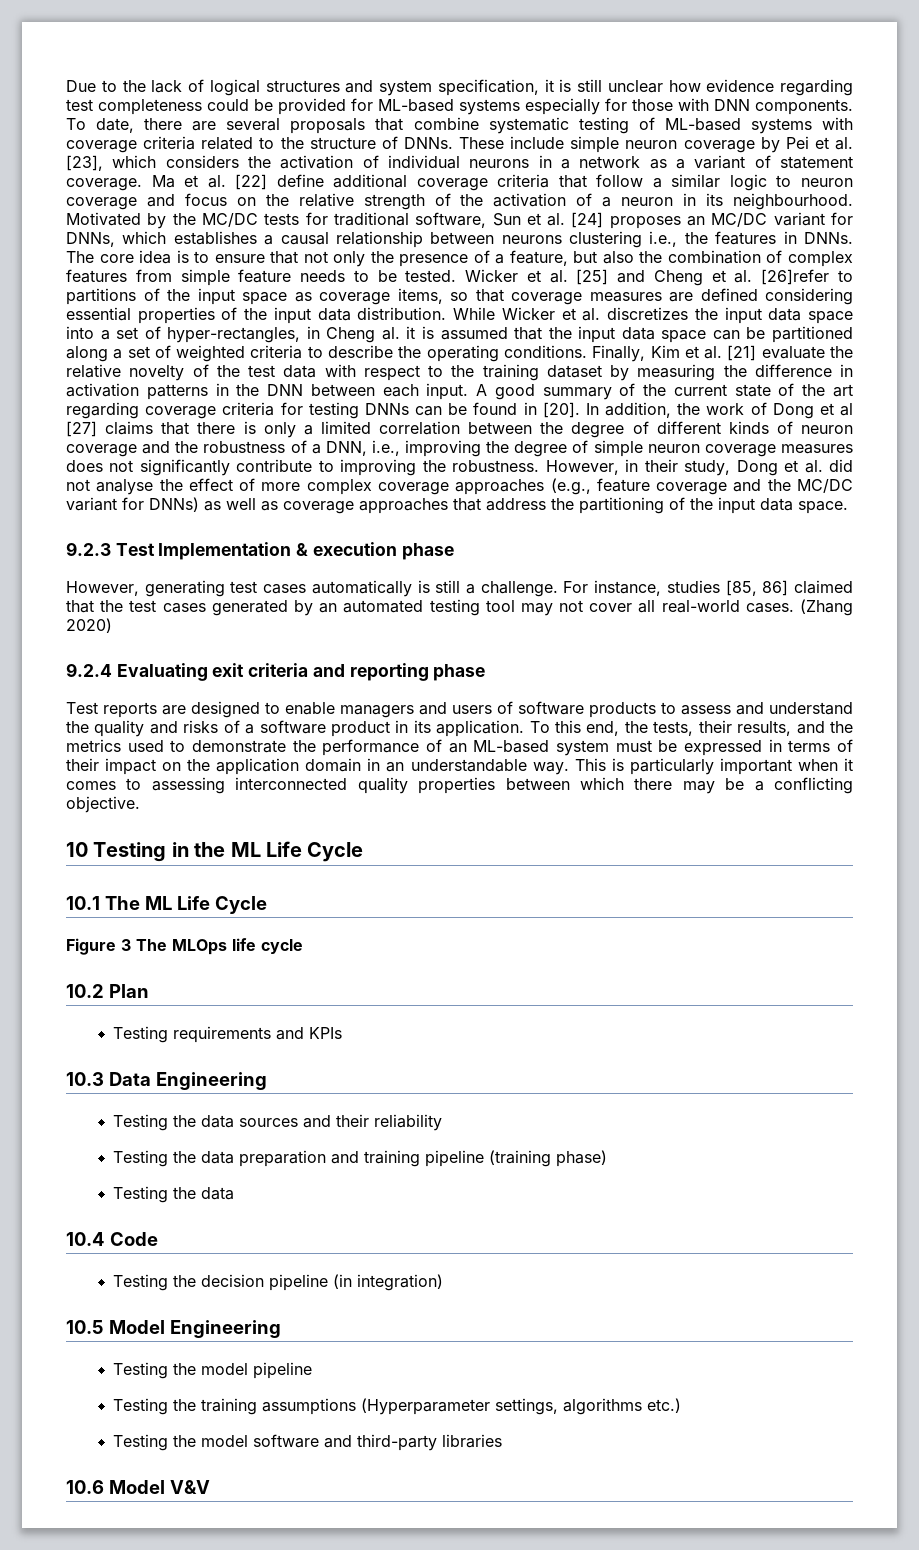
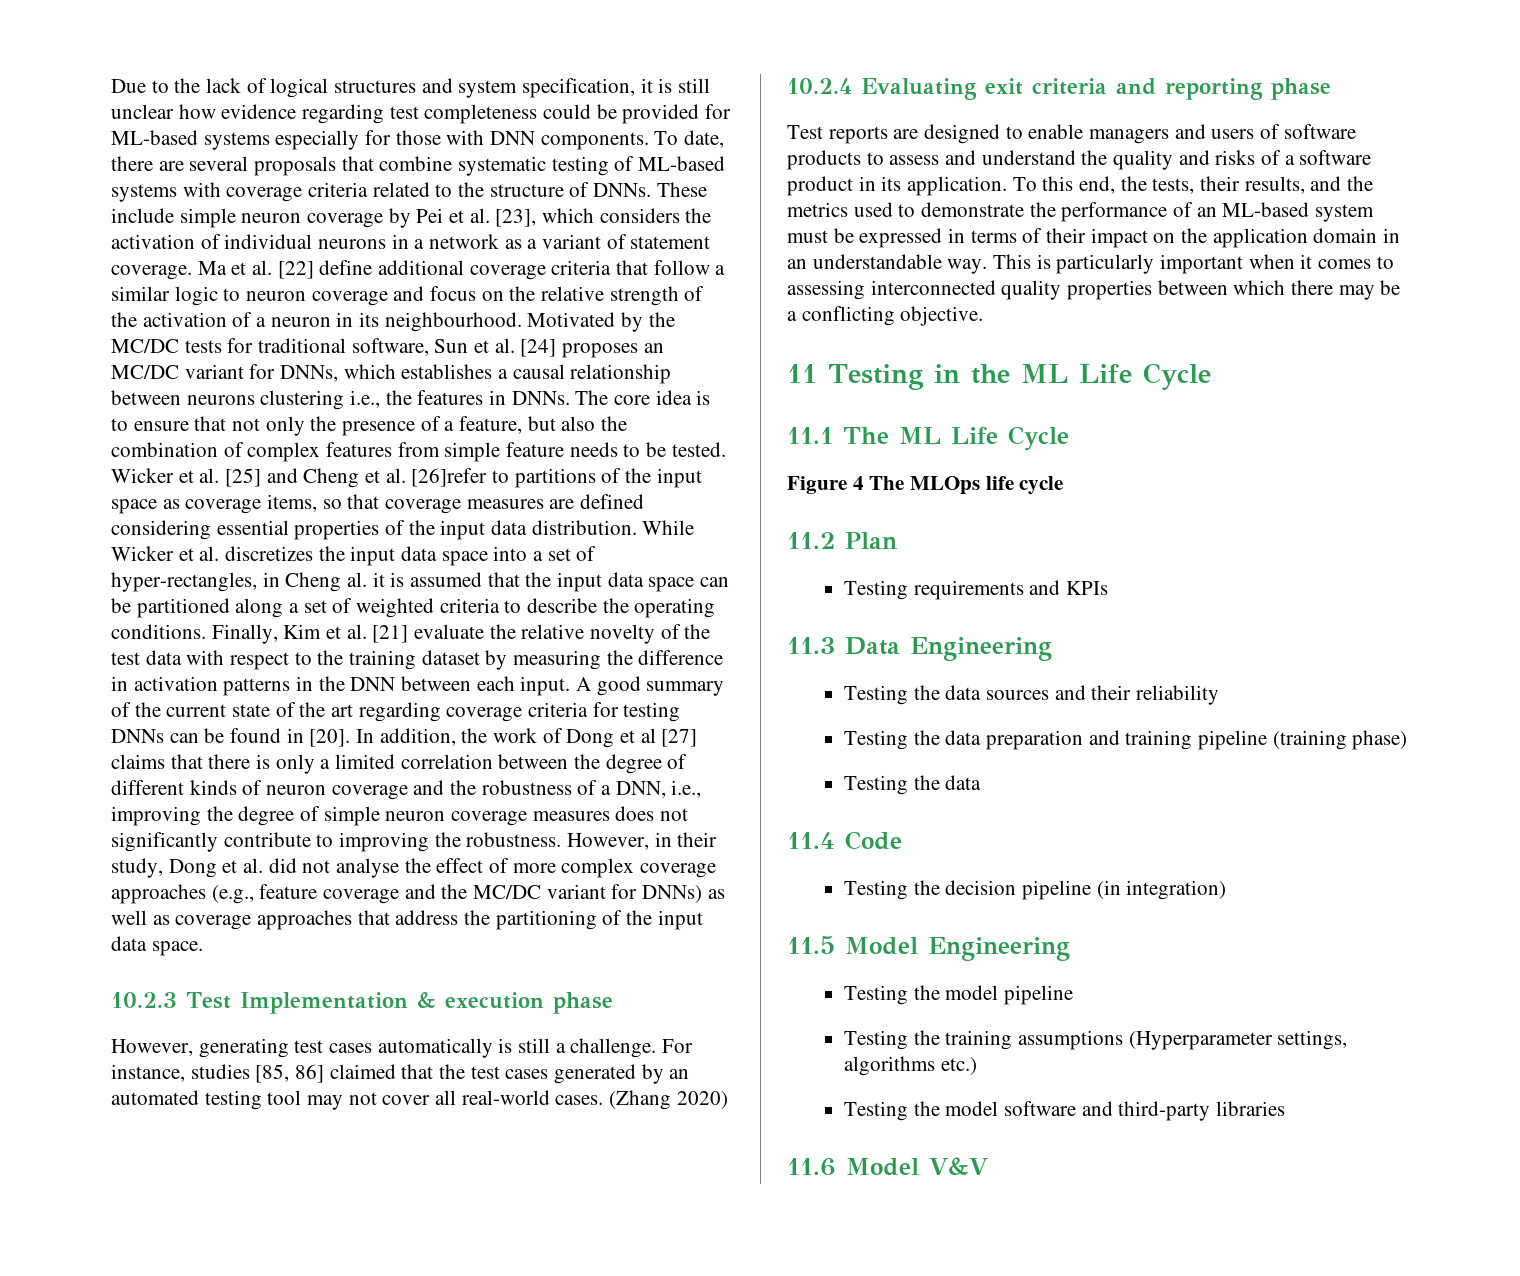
- 9.2.3 Test Implementation & execution phase
+ 10.2.3 Test Implementation & execution phase
- 9.2.4 Evaluating exit criteria and reporting phase
+ 10.2.4 Evaluating exit criteria and reporting phase
- 10 Testing in the ML Life Cycle
+ 11 Testing in the ML Life Cycle
- 10.1 The ML Life Cycle
+ 11.1 The ML Life Cycle
- Figure 3 The MLOps life cycle
+ Figure 4 The MLOps life cycle
- 10.2 Plan
+ 11.2 Plan
- 10.3 Data Engineering
+ 11.3 Data Engineering
- 10.4 Code
+ 11.4 Code
- 10.5 Model Engineering
+ 11.5 Model Engineering
- 10.6 Model V&V
+ 11.6 Model V&V

